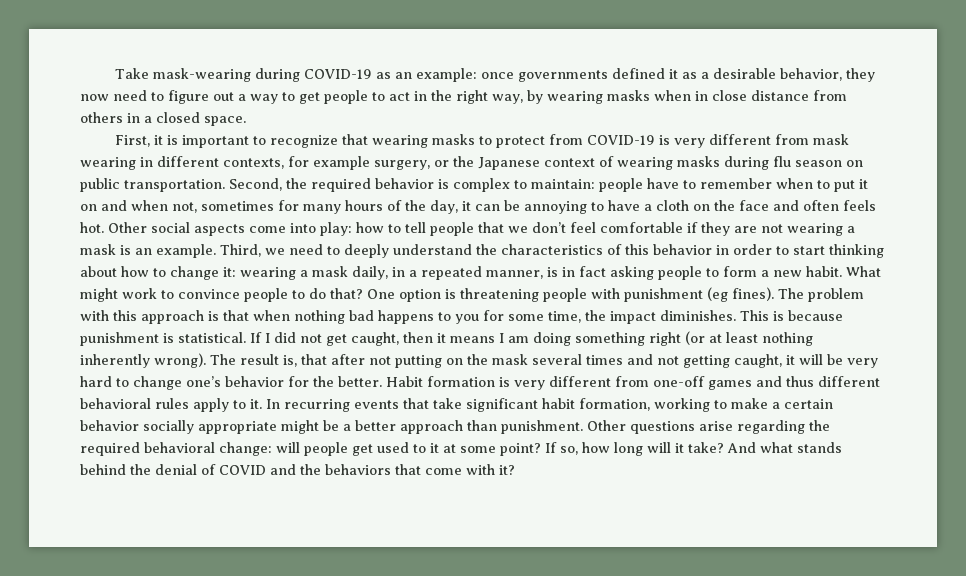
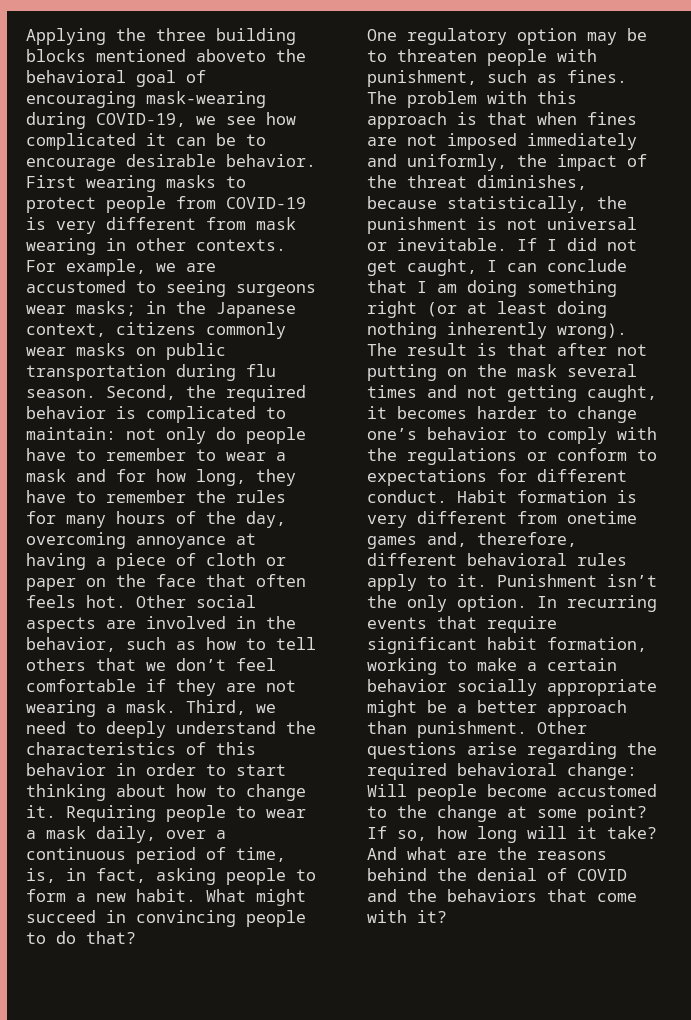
- Take mask-wearing during COVID-19 as an example: once governments defined it as a desirable behavior, they now need to figure out a way to get people to act in the right way, by wearing masks when in close distance from others in a closed space.
- First, it is important to recognize that wearing masks to protect from COVID-19 is very different from mask wearing in different contexts, for example surgery, or the Japanese context of wearing masks during flu season on public transportation.
+ Applying the three building blocks mentioned aboveto the behavioral goal of encouraging mask-wearing during COVID-19, we see how complicated it can be to encourage desirable behavior. First wearing masks to protect people from COVID-19 is very different from mask wearing in other contexts. For example, we are accustomed to seeing surgeons wear masks; in the Japanese context, citizens commonly wear masks on public transportation during flu season.
- Second, the required behavior is complex to maintain: people have to remember when to put it on and when not, sometimes for many hours of the day, it can be annoying to have a cloth on the face and often feels hot.
+ Second, the required behavior is complicated to maintain: not only do people have to remember to wear a mask and for how long, they have to remember the rules for many hours of the day, overcoming annoyance at having a piece of cloth or paper on the face that often feels hot.
- Other social aspects come into play: how to tell people that we don’t feel comfortable if they are not wearing a mask is an example.
+ Other social aspects are involved in the behavior, such as how to tell others that we don’t feel comfortable if they are not wearing a mask.
- Third, we need to deeply understand the characteristics of this behavior in order to start thinking about how to change it: wearing a mask daily, in a repeated manner, is in fact asking people to form a new habit.
+ Third, we need to deeply understand the characteristics of this behavior in order to start thinking about how to change it. Requiring people to wear a mask daily, over a continuous period of time, is, in fact, asking people to form a new habit.
- What might work to convince people to do that? One option is threatening people with punishment (eg fines).
+ What might succeed in convincing people to do that?
+ One regulatory option may be to threaten people with punishment, such as fines.
- The problem with this approach is that when nothing bad happens to you for some time, the impact diminishes. This is because punishment is statistical.
+ The problem with this approach is that when fines are not imposed immediately and uniformly, the impact of the threat diminishes, because statistically, the punishment is not universal or inevitable.
- If I did not get caught, then it means I am doing something right (or at least nothing inherently wrong).
+ If I did not get caught, I can conclude that I am doing something right (or at least doing nothing inherently wrong).
- The result is, that after not putting on the mask several times and not getting caught, it will be very hard to change one’s behavior for the better.
+ The result is that after not putting on the mask several times and not getting caught, it becomes harder to change one’s behavior to comply with the regulations or conform to expectations for different conduct.
- Habit formation is very different from one-off games and thus different behavioral rules apply to it.
+ Habit formation is very different from onetime games and, therefore, different behavioral rules apply to it.
+ Punishment isn’t the only option.
- In recurring events that take significant habit formation, working to make a certain behavior socially appropriate might be a better approach than punishment.
+ In recurring events that require significant habit formation, working to make a certain behavior socially appropriate might be a better approach than punishment.
- Other questions arise regarding the required behavioral change: will people get used to it at some point?
+ Other questions arise regarding the required behavioral change: Will people become accustomed to the change at some point?
- And what stands behind the denial of COVID and the behaviors that come with it?
+ And what are the reasons behind the denial of COVID and the behaviors that come with it?

